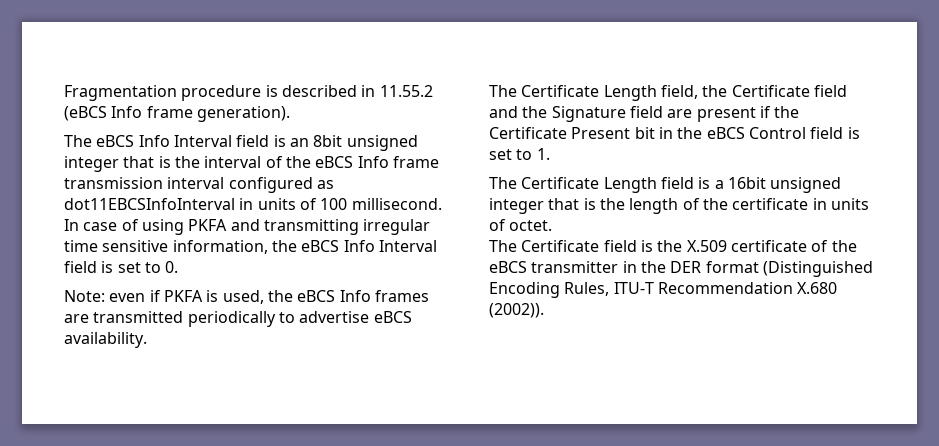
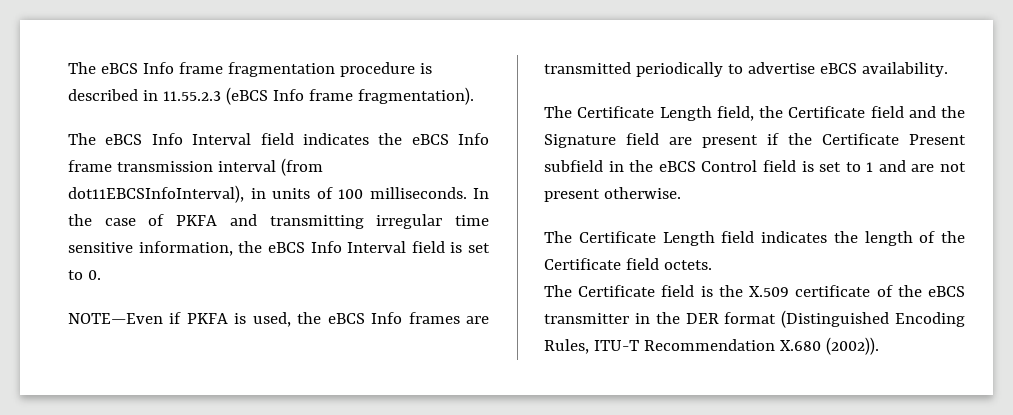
- Fragmentation procedure is described in 11.55.2 (eBCS Info frame generation).
+ The eBCS Info frame fragmentation procedure is described in 11.55.2.3 (eBCS Info frame fragmentation).
- The eBCS Info Interval field is an 8bit unsigned integer that is the interval of the eBCS Info frame transmission interval configured as dot11EBCSInfoInterval in units of 100 millisecond. In case of using PKFA and transmitting irregular time sensitive information, the eBCS Info Interval field is set to 0.
+ The eBCS Info Interval field indicates the eBCS Info frame transmission interval (from dot11EBCSInfoInterval), in units of 100 milliseconds. In the case of PKFA and transmitting irregular time sensitive information, the eBCS Info Interval field is set to 0.
- Note: even if PKFA is used, the eBCS Info frames are transmitted periodically to advertise eBCS availability.
+ NOTE—Even if PKFA is used, the eBCS Info frames are transmitted periodically to advertise eBCS availability.
- The Certificate Length field, the Certificate field and the Signature field are present if the Certificate Present bit in the eBCS Control field is set to 1.
- The Certificate Length field is a 16bit unsigned integer that is the length of the certificate in units of octet.
+ The Certificate Length field, the Certificate field and the Signature field are present if the Certificate Present subfield in the eBCS Control field is set to 1 and are not present otherwise.
+ The Certificate Length field indicates the length of the Certificate field octets.

